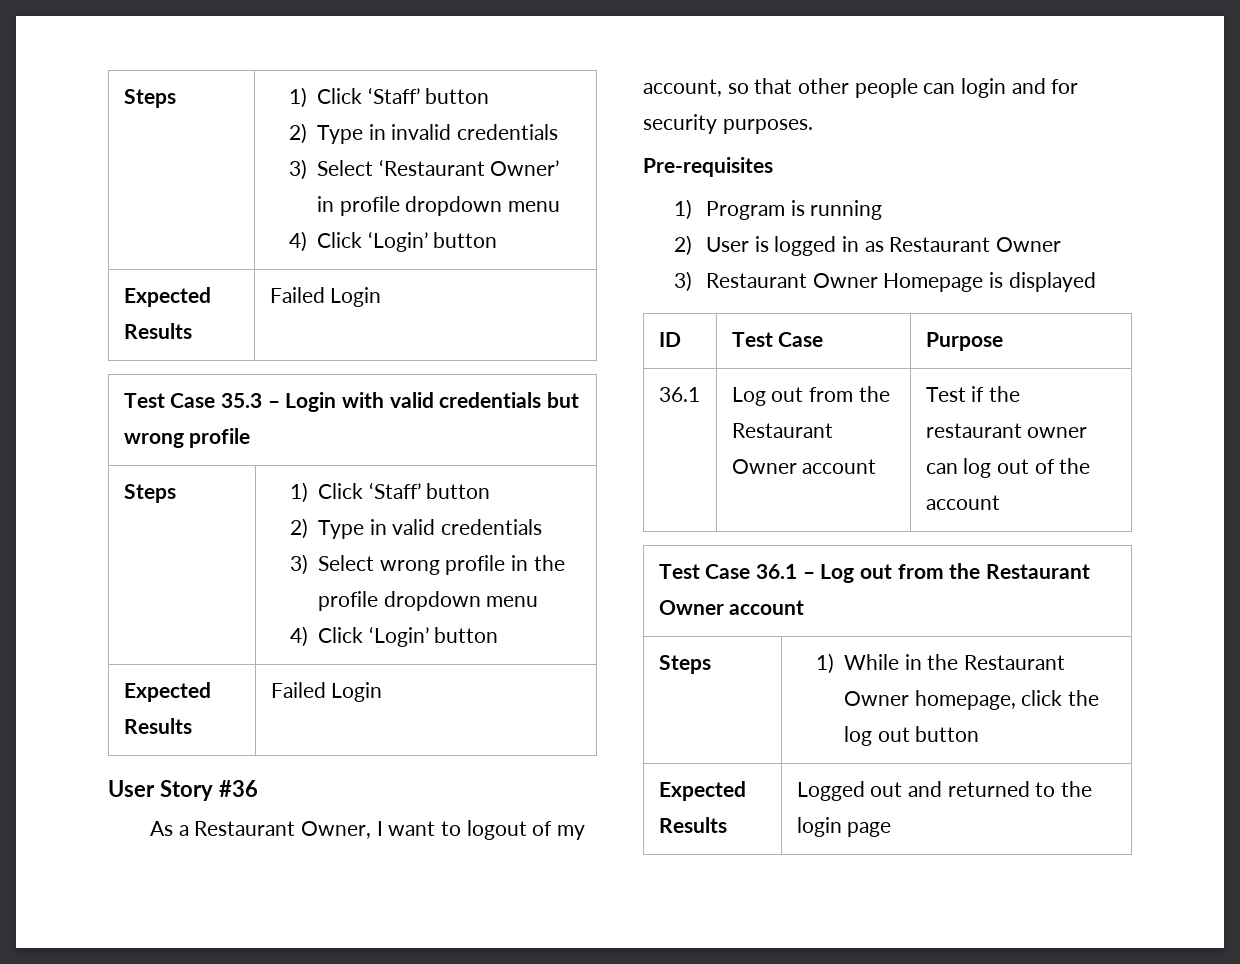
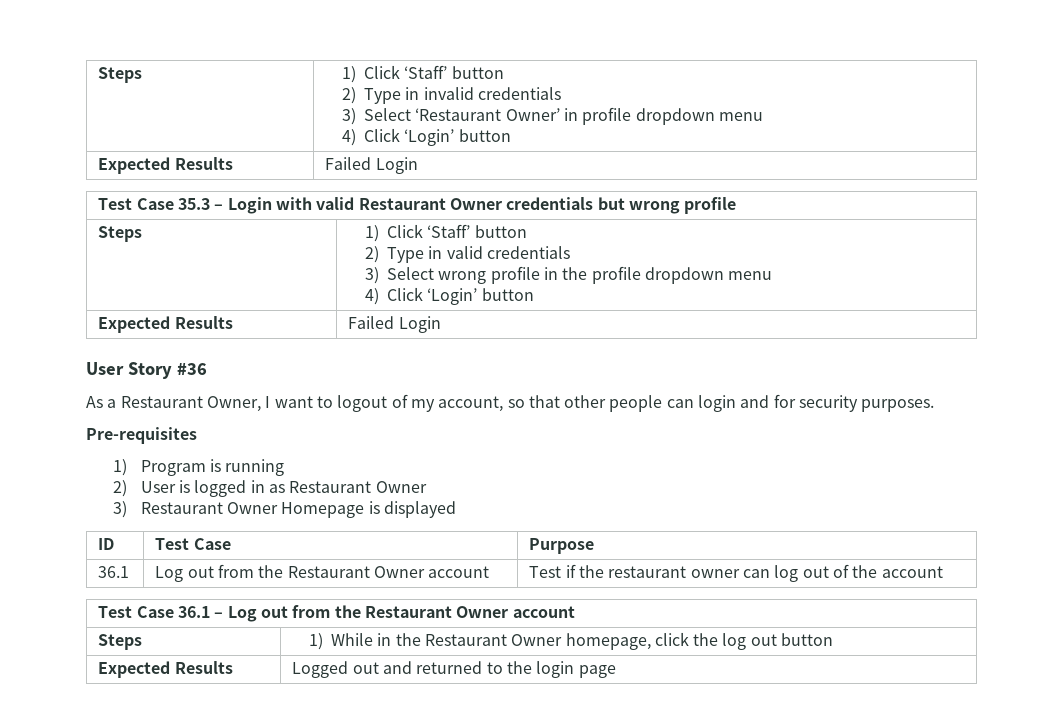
- Test Case 35.3 – Login with valid credentials but wrong profile
+ Test Case 35.3 – Login with valid Restaurant Owner credentials but wrong profile

